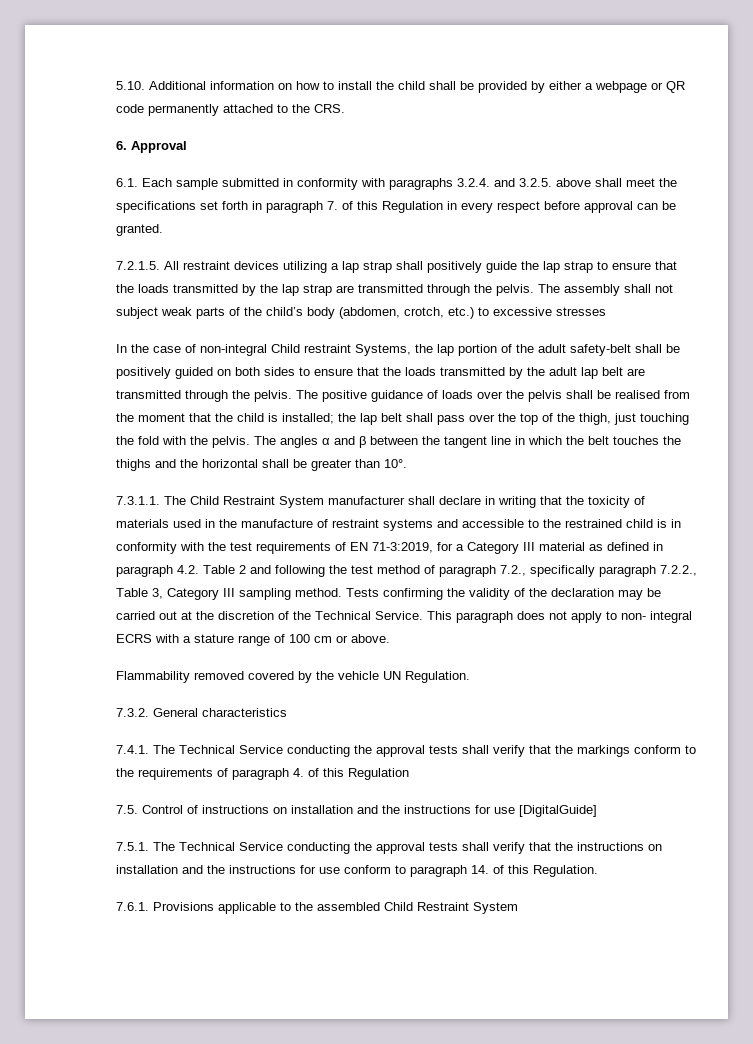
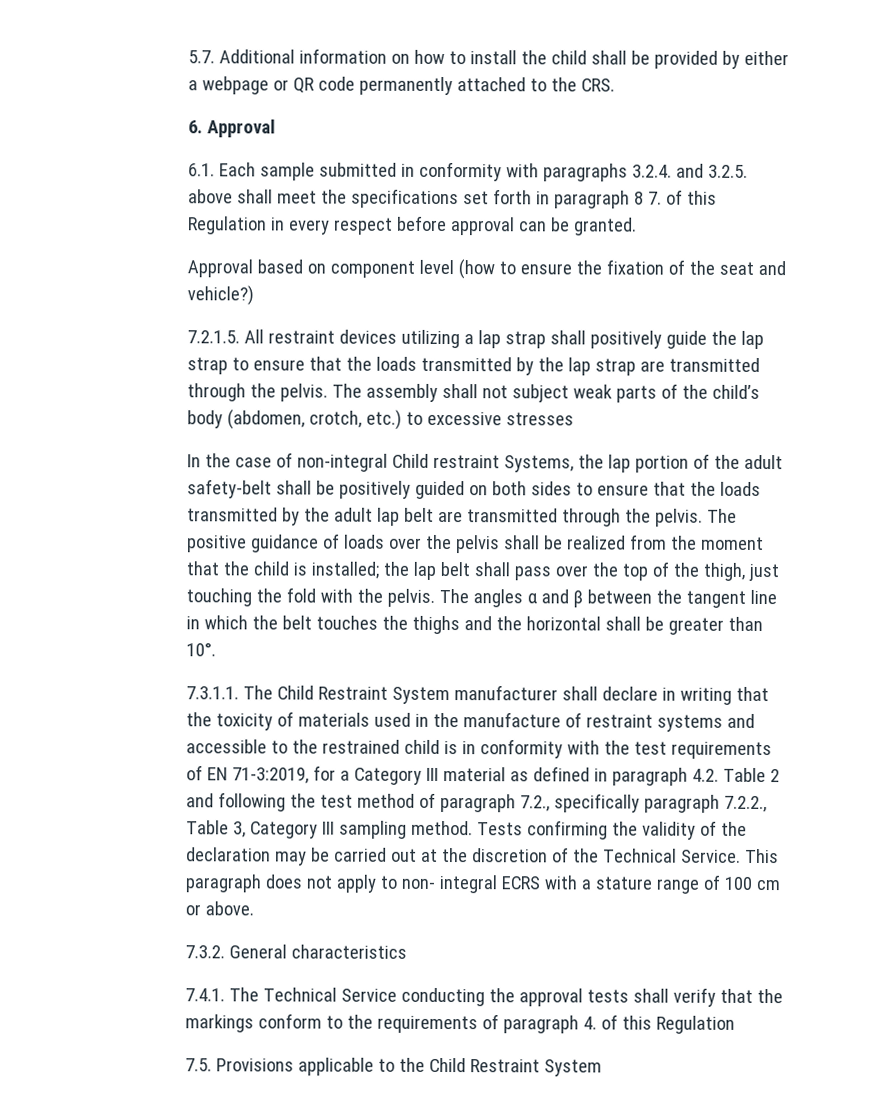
- 5.10. Additional information on how to install the child shall be provided by either a webpage or QR code permanently attached to the CRS.
+ 5.7. Additional information on how to install the child shall be provided by either a webpage or QR code permanently attached to the CRS.
- 6.1. Each sample submitted in conformity with paragraphs 3.2.4. and 3.2.5. above shall meet the specifications set forth in paragraph 7. of this Regulation in every respect before approval can be granted.
+ 6.1. Each sample submitted in conformity with paragraphs 3.2.4. and 3.2.5. above shall meet the specifications set forth in paragraph 8 7. of this Regulation in every respect before approval can be granted.
+ Approval based on component level (how to ensure the fixation of the seat and vehicle?)
- The positive guidance of loads over the pelvis shall be realised from the moment that the child is installed; the lap belt shall pass over the top of the thigh, just touching the fold with the pelvis.
+ The positive guidance of loads over the pelvis shall be realized from the moment that the child is installed; the lap belt shall pass over the top of the thigh, just touching the fold with the pelvis.
- Flammability removed covered by the vehicle UN Regulation.
- 7.5. Control of instructions on installation and the instructions for use [DigitalGuide]
- 7.5.1. The Technical Service conducting the approval tests shall verify that the instructions on installation and the instructions for use conform to paragraph 14. of this Regulation.
- 7.6.1. Provisions applicable to the assembled Child Restraint System
+ 7.5. Provisions applicable to the Child Restraint System

